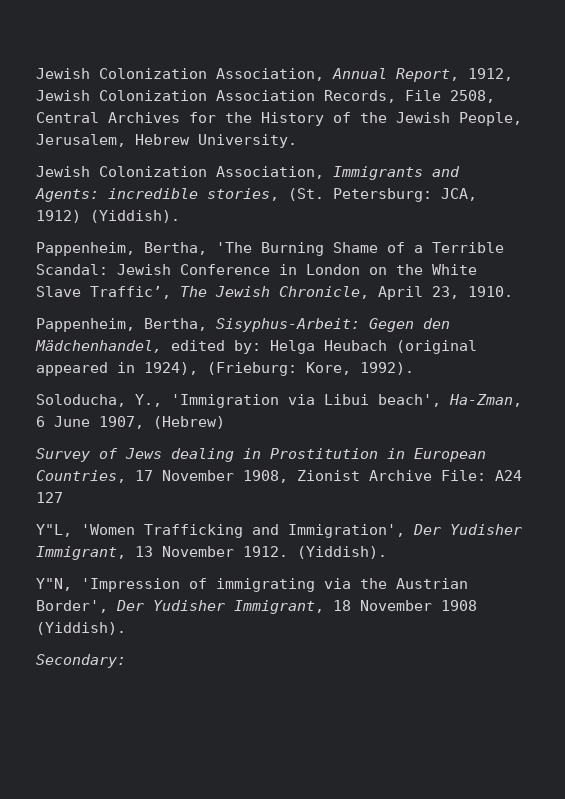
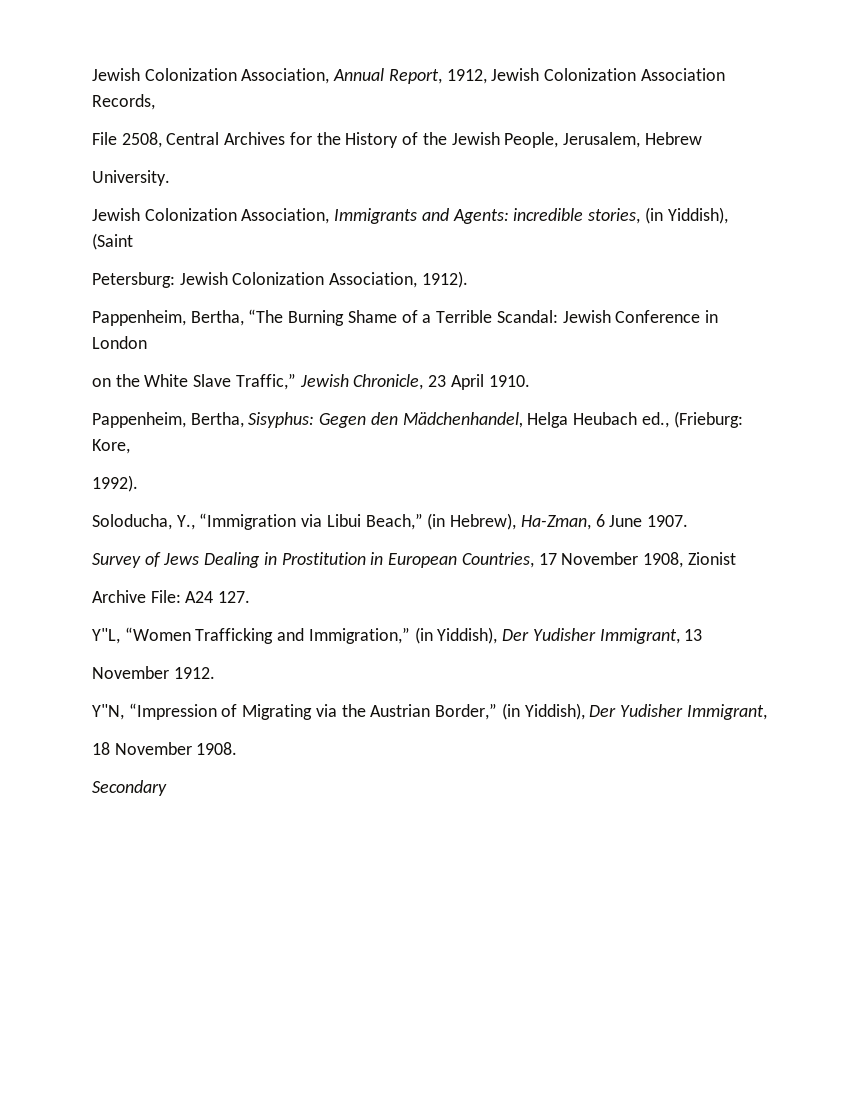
- Jewish Colonization Association, Annual Report, 1912, Jewish Colonization Association Records, File 2508, Central Archives for the History of the Jewish People, Jerusalem, Hebrew University.
+ Jewish Colonization Association, Annual Report, 1912, Jewish Colonization Association Records,
+ File 2508, Central Archives for the History of the Jewish People, Jerusalem, Hebrew
+ University.
- Jewish Colonization Association, Immigrants and Agents: incredible stories, (St. Petersburg: JCA, 1912) (Yiddish).
- Pappenheim, Bertha, 'The Burning Shame of a Terrible Scandal: Jewish Conference in London on the White Slave Traffic’, The Jewish Chronicle, April 23, 1910.
+ Jewish Colonization Association, Immigrants and Agents: incredible stories, (in Yiddish), (Saint
+ Petersburg: Jewish Colonization Association, 1912).
+ Pappenheim, Bertha, “The Burning Shame of a Terrible Scandal: Jewish Conference in London
+ on the White Slave Traffic,” Jewish Chronicle, 23 April 1910.
- Pappenheim, Bertha, Sisyphus-Arbeit: Gegen den Mädchenhandel, edited by: Helga Heubach (original appeared in 1924), (Frieburg: Kore, 1992).
+ Pappenheim, Bertha, Sisyphus: Gegen den Mädchenhandel, Helga Heubach ed., (Frieburg: Kore,
+ 1992).
- Soloducha, Y., 'Immigration via Libui beach', Ha-Zman, 6 June 1907, (Hebrew)
+ Soloducha, Y., “Immigration via Libui Beach,” (in Hebrew), Ha-Zman, 6 June 1907.
- Survey of Jews dealing in Prostitution in European Countries, 17 November 1908, Zionist Archive File: A24 127
+ Survey of Jews Dealing in Prostitution in European Countries, 17 November 1908, Zionist
+ Archive File: A24 127.
- Y"L, 'Women Trafficking and Immigration', Der Yudisher Immigrant, 13 November 1912. (Yiddish).
+ Y"L, “Women Trafficking and Immigration,” (in Yiddish), Der Yudisher Immigrant, 13
+ November 1912.
- Y"N, 'Impression of immigrating via the Austrian Border', Der Yudisher Immigrant, 18 November 1908 (Yiddish).
- Secondary:
+ Y"N, “Impression of Migrating via the Austrian Border,” (in Yiddish), Der Yudisher Immigrant,
+ 18 November 1908.
+ Secondary

